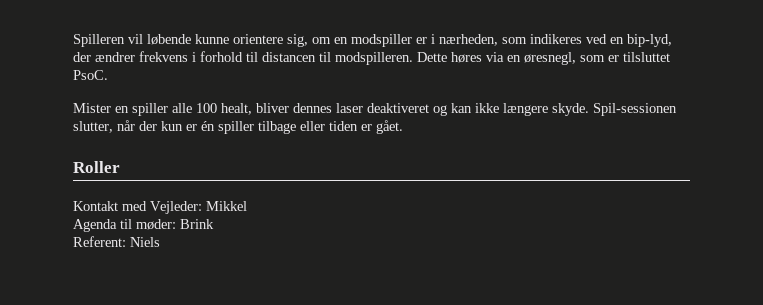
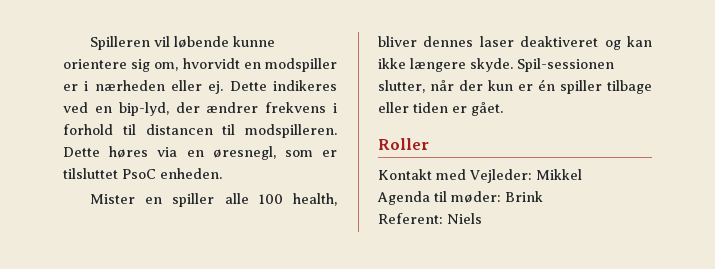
- Spilleren vil løbende kunne orientere sig, om en modspiller er i nærheden, som indikeres ved en bip-lyd, der ændrer frekvens i forhold til distancen til modspilleren.
+ Spilleren vil løbende kunne orientere sig om, hvorvidt en modspiller er i nærheden eller ej. Dette indikeres ved en bip-lyd, der ændrer frekvens i forhold til distancen til modspilleren.
- Dette høres via en øresnegl, som er tilsluttet PsoC.
+ Dette høres via en øresnegl, som er tilsluttet PsoC enheden.
- Mister en spiller alle 100 healt, bliver dennes laser deaktiveret og kan ikke længere skyde.
+ Mister en spiller alle 100 health, bliver dennes laser deaktiveret og kan ikke længere skyde.

